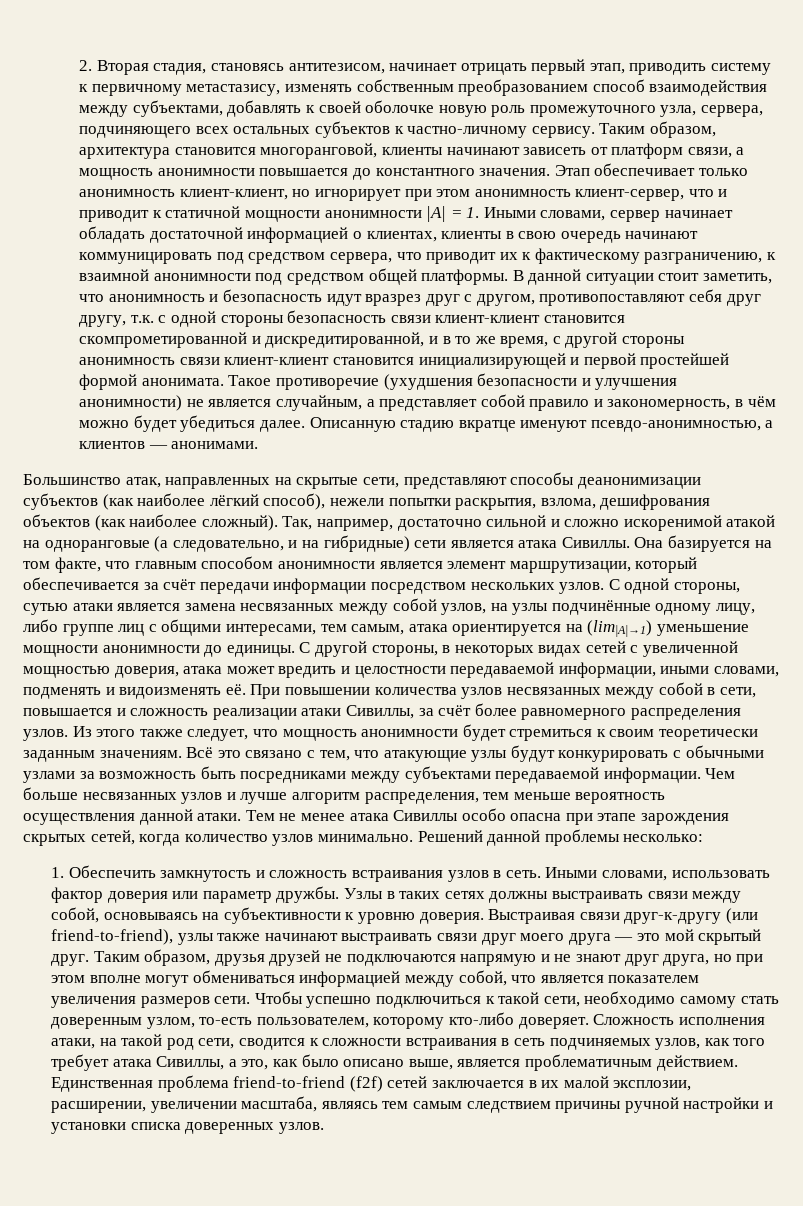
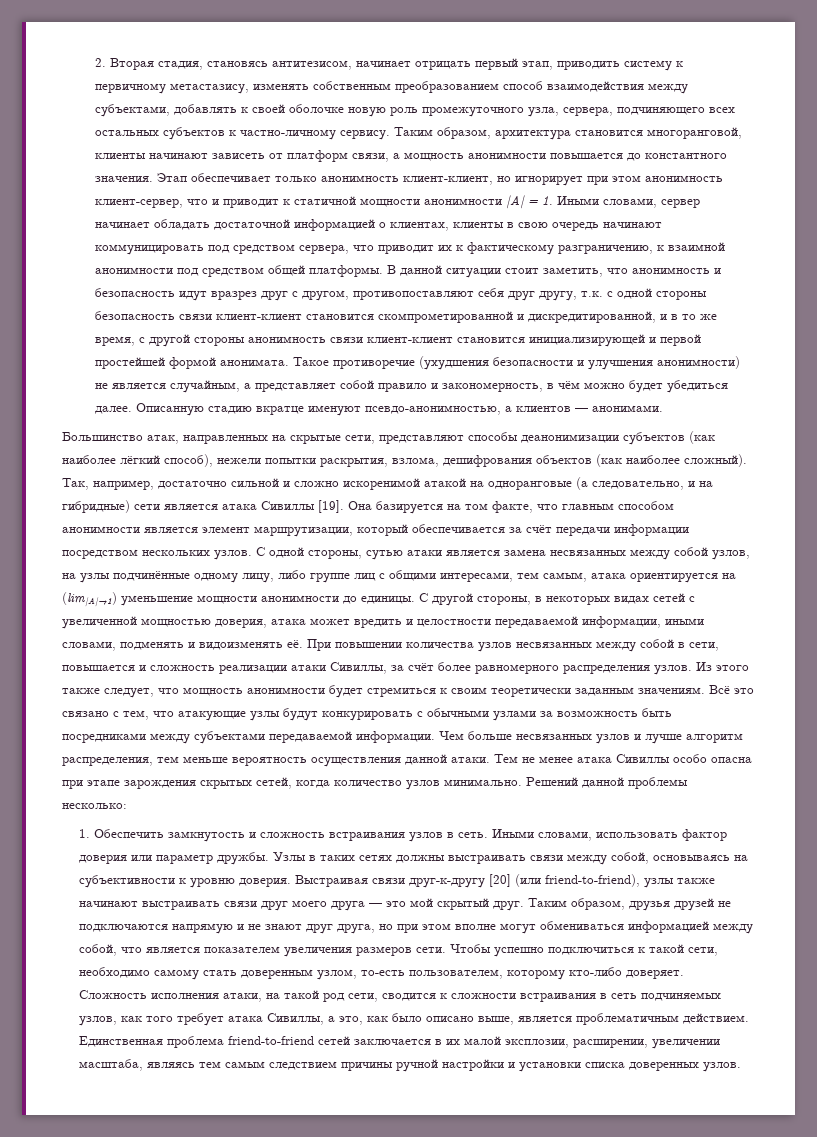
- Так, например, достаточно сильной и сложно искоренимой атакой на одноранговые (а следовательно, и на гибридные) сети является атака Сивиллы.
+ Так, например, достаточно сильной и сложно искоренимой атакой на одноранговые (а следовательно, и на гибридные) сети является атака Сивиллы [19].
- Выстраивая связи друг-к-другу (или friend-to-friend), узлы также начинают выстраивать связи друг моего друга — это мой скрытый друг.
+ Выстраивая связи друг-к-другу [20] (или friend-to-friend), узлы также начинают выстраивать связи друг моего друга — это мой скрытый друг.
- Единственная проблема friend-to-friend (f2f) сетей заключается в их малой эксплозии, расширении, увеличении масштаба, являясь тем самым следствием причины ручной настройки и установки списка доверенных узлов.
+ Единственная проблема friend-to-friend сетей заключается в их малой эксплозии, расширении, увеличении масштаба, являясь тем самым следствием причины ручной настройки и установки списка доверенных узлов.

